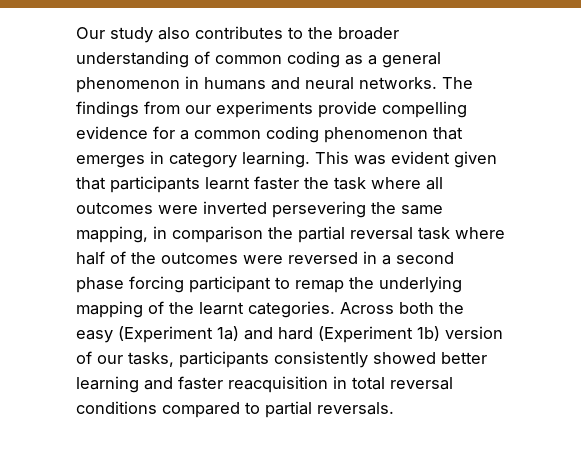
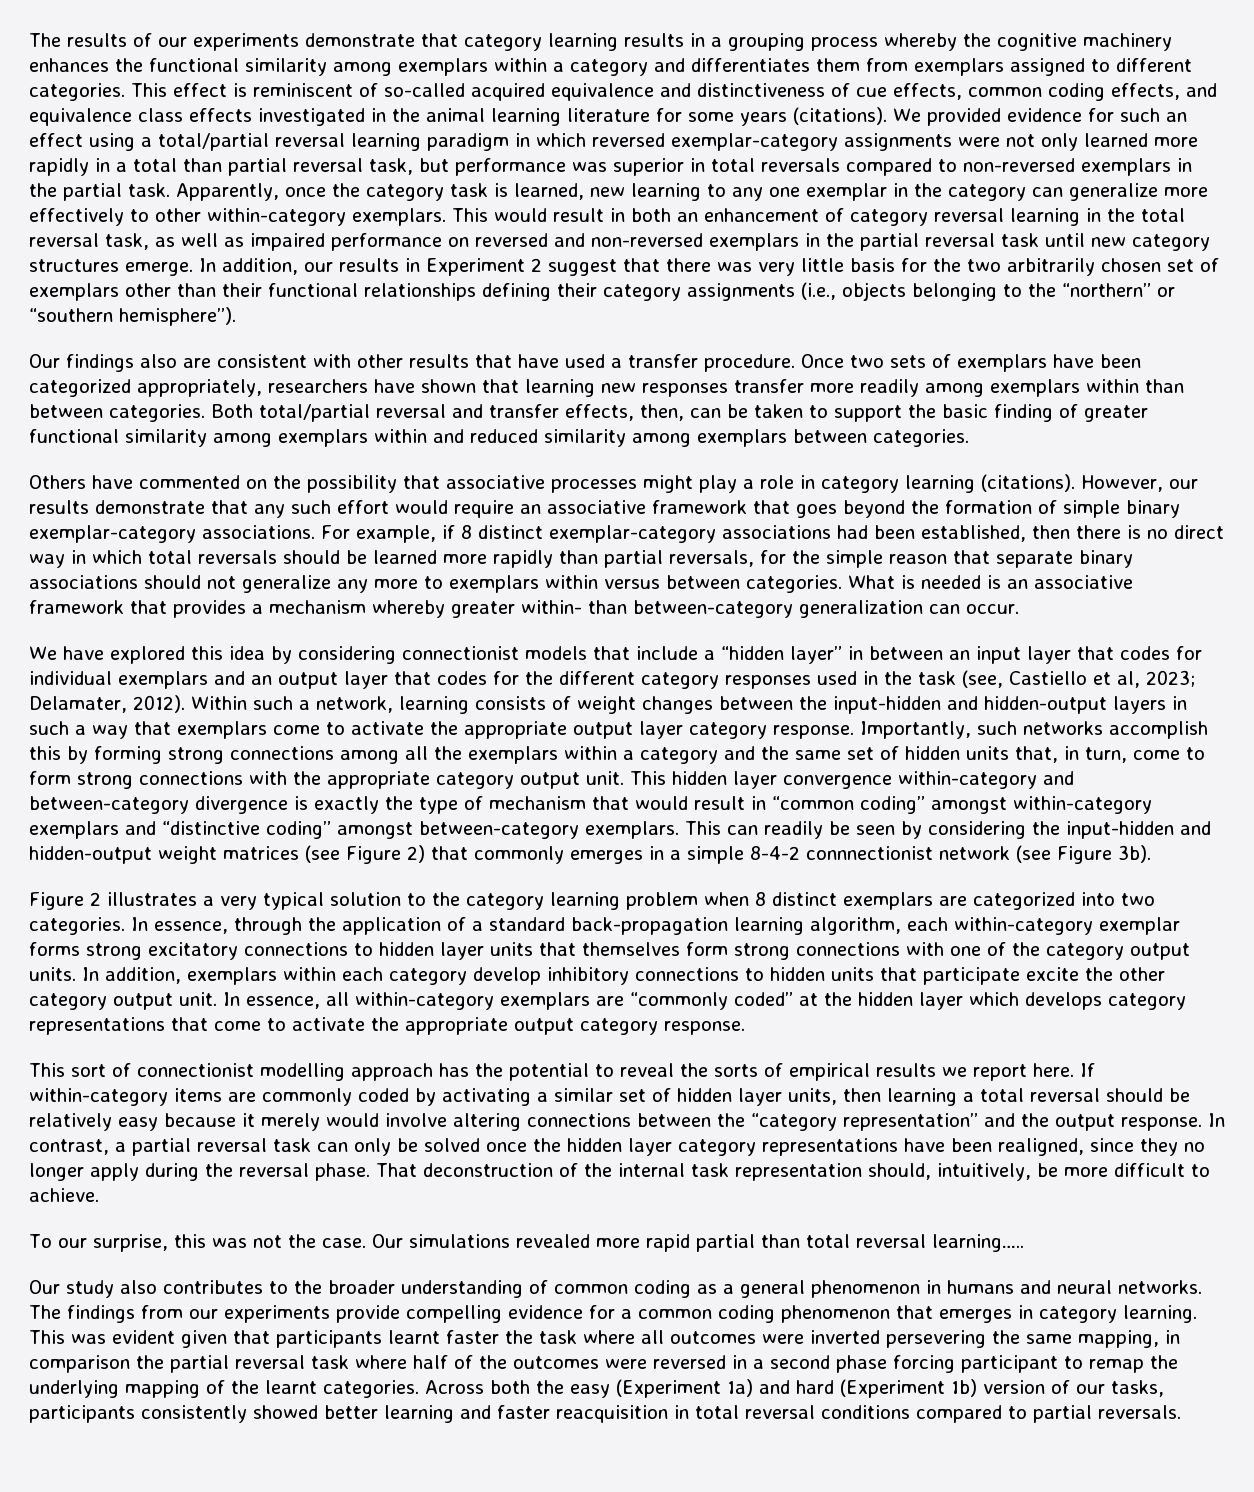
+ The results of our experiments demonstrate that category learning results in a grouping process whereby the cognitive machinery enhances the functional similarity among exemplars within a category and differentiates them from exemplars assigned to different categories. This effect is reminiscent of so-called acquired equivalence and distinctiveness of cue effects, common coding effects, and equivalence class effects investigated in the animal learning literature for some years (citations). We provided evidence for such an effect using a total/partial reversal learning paradigm in which reversed exemplar-category assignments were not only learned more rapidly in a total than partial reversal task, but performance was superior in total reversals compared to non-reversed exemplars in the partial task. Apparently, once the category task is learned, new learning to any one exemplar in the category can generalize more effectively to other within-category exemplars. This would result in both an enhancement of category reversal learning in the total reversal task, as well as impaired performance on reversed and non-reversed exemplars in the partial reversal task until new category structures emerge. In addition, our results in Experiment 2 suggest that there was very little basis for the two arbitrarily chosen set of exemplars other than their functional relationships defining their category assignments (i.e., objects belonging to the “northern” or “southern hemisphere”).
+ Our findings also are consistent with other results that have used a transfer procedure. Once two sets of exemplars have been categorized appropriately, researchers have shown that learning new responses transfer more readily among exemplars within than between categories. Both total/partial reversal and transfer effects, then, can be taken to support the basic finding of greater functional similarity among exemplars within and reduced similarity among exemplars between categories.
+ Others have commented on the possibility that associative processes might play a role in category learning (citations). However, our results demonstrate that any such effort would require an associative framework that goes beyond the formation of simple binary exemplar-category associations. For example, if 8 distinct exemplar-category associations had been established, then there is no direct way in which total reversals should be learned more rapidly than partial reversals, for the simple reason that separate binary associations should not generalize any more to exemplars within versus between categories. What is needed is an associative framework that provides a mechanism whereby greater within- than between-category generalization can occur.
+ We have explored this idea by considering connectionist models that include a “hidden layer” in between an input layer that codes for individual exemplars and an output layer that codes for the different category responses used in the task (see, Castiello et al, 2023; Delamater, 2012). Within such a network, learning consists of weight changes between the input-hidden and hidden-output layers in such a way that exemplars come to activate the appropriate output layer category response. Importantly, such networks accomplish this by forming strong connections among all the exemplars within a category and the same set of hidden units that, in turn, come to form strong connections with the appropriate category output unit. This hidden layer convergence within-category and between-category divergence is exactly the type of mechanism that would result in “common coding” amongst within-category exemplars and “distinctive coding” amongst between-category exemplars. This can readily be seen by considering the input-hidden and hidden-output weight matrices (see Figure 2) that commonly emerges in a simple 8-4-2 connnectionist network (see Figure 3b).
+ Figure 2 illustrates a very typical solution to the category learning problem when 8 distinct exemplars are categorized into two categories. In essence, through the application of a standard back-propagation learning algorithm, each within-category exemplar forms strong excitatory connections to hidden layer units that themselves form strong connections with one of the category output units. In addition, exemplars within each category develop inhibitory connections to hidden units that participate excite the other category output unit. In essence, all within-category exemplars are “commonly coded” at the hidden layer which develops category representations that come to activate the appropriate output category response.
+ This sort of connectionist modelling approach has the potential to reveal the sorts of empirical results we report here. If within-category items are commonly coded by activating a similar set of hidden layer units, then learning a total reversal should be relatively easy because it merely would involve altering connections between the “category representation” and the output response. In contrast, a partial reversal task can only be solved once the hidden layer category representations have been realigned, since they no longer apply during the reversal phase. That deconstruction of the internal task representation should, intuitively, be more difficult to achieve.
+ To our surprise, this was not the case. Our simulations revealed more rapid partial than total reversal learning…..

